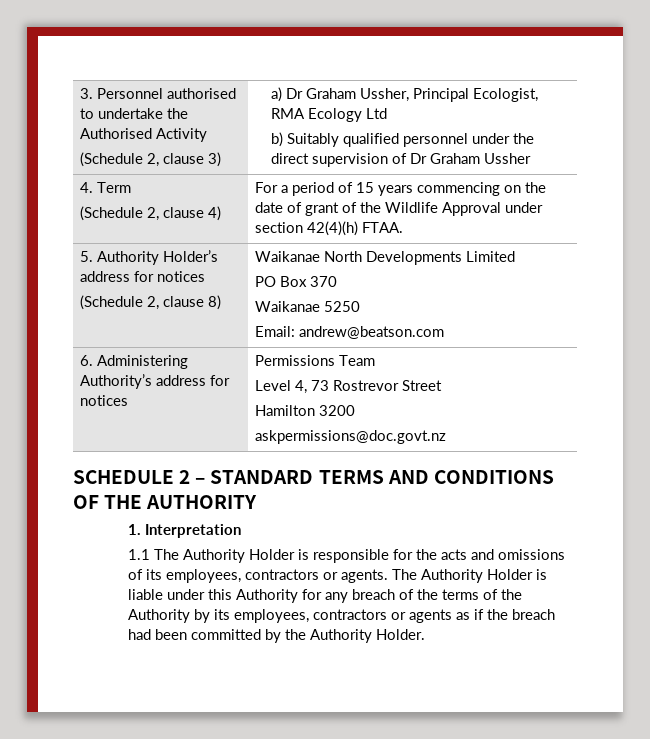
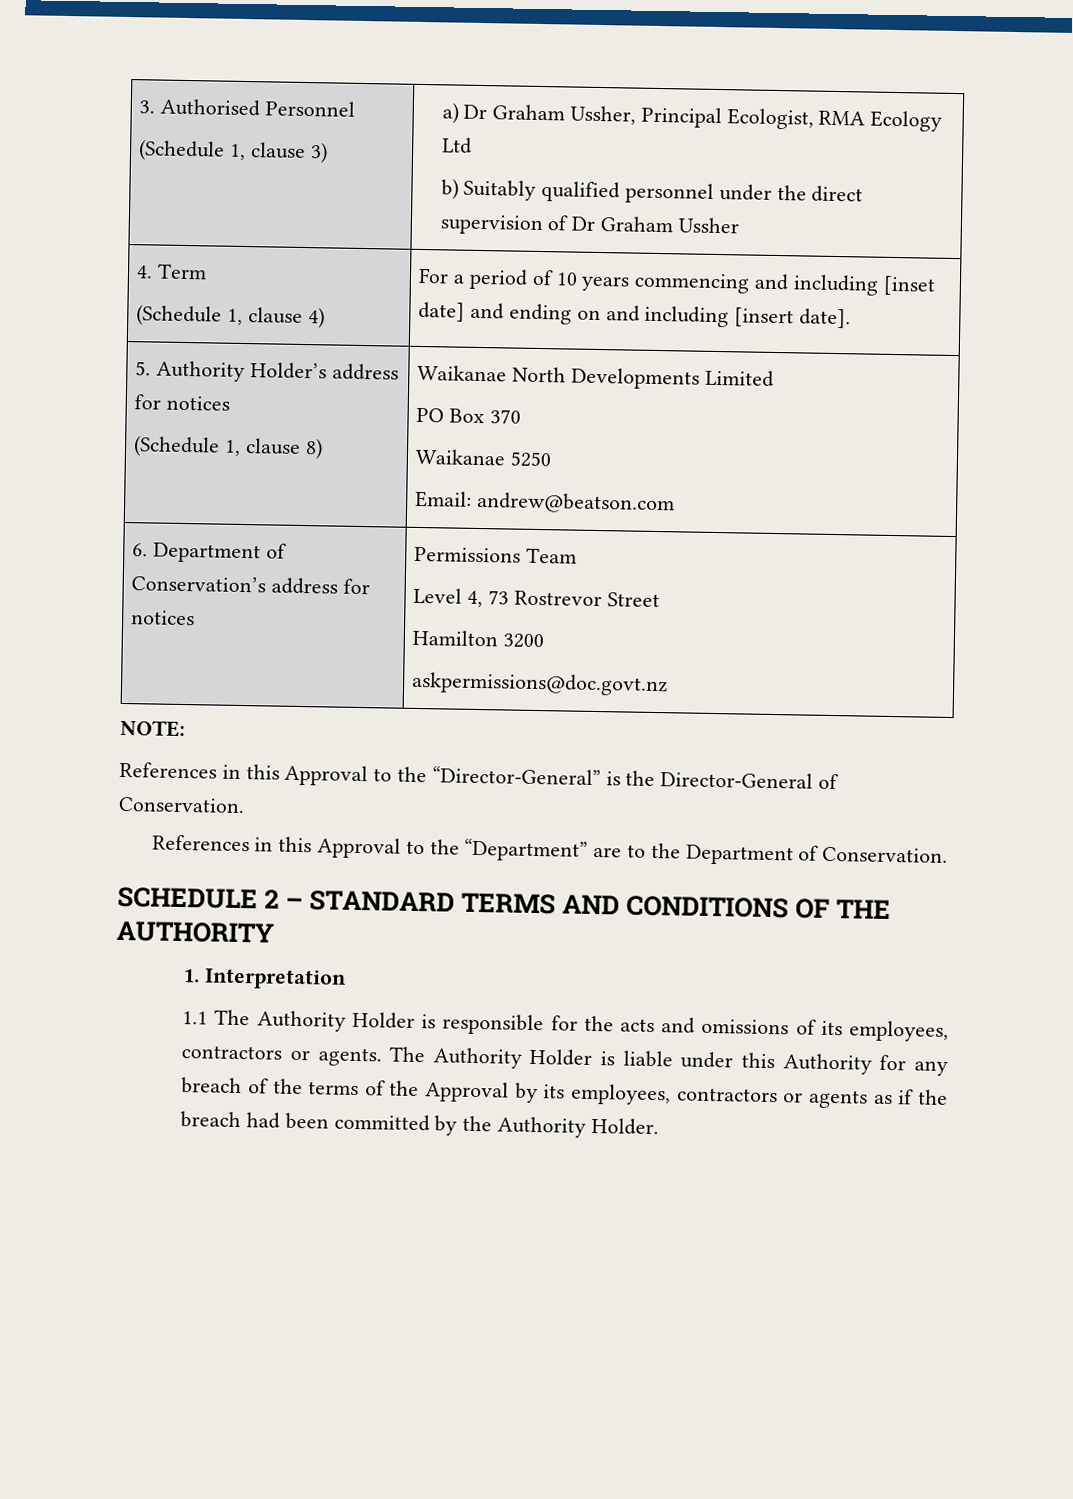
- 3. Personnel authorised to undertake the Authorised Activity
- (Schedule 2, clause 3) | a) Dr Graham Ussher, Principal Ecologist, RMA Ecology Ltd
+ 3. Authorised Personnel
+ (Schedule 1, clause 3) | a) Dr Graham Ussher, Principal Ecologist, RMA Ecology Ltd
  4. Term
- (Schedule 2, clause 4) | For a period of 15 years commencing on the date of grant of the Wildlife Approval under section 42(4)(h) FTAA.
+ (Schedule 1, clause 4) | For a period of 10 years commencing and including [inset date] and ending on and including [insert date].
  5. Authority Holder’s address for notices
- (Schedule 2, clause 8) | Waikanae North Developments Limited
+ (Schedule 1, clause 8) | Waikanae North Developments Limited
- 6. Administering Authority’s address for notices | Permissions Team
+ 6. Department of Conservation’s address for notices | Permissions Team
+ NOTE:
+ References in this Approval to the “Director-General” is the Director-General of Conservation.
+ References in this Approval to the “Department” are to the Department of Conservation.
- The Authority Holder is liable under this Authority for any breach of the terms of the Authority by its employees, contractors or agents as if the breach had been committed by the Authority Holder.
+ The Authority Holder is liable under this Authority for any breach of the terms of the Approval by its employees, contractors or agents as if the breach had been committed by the Authority Holder.

